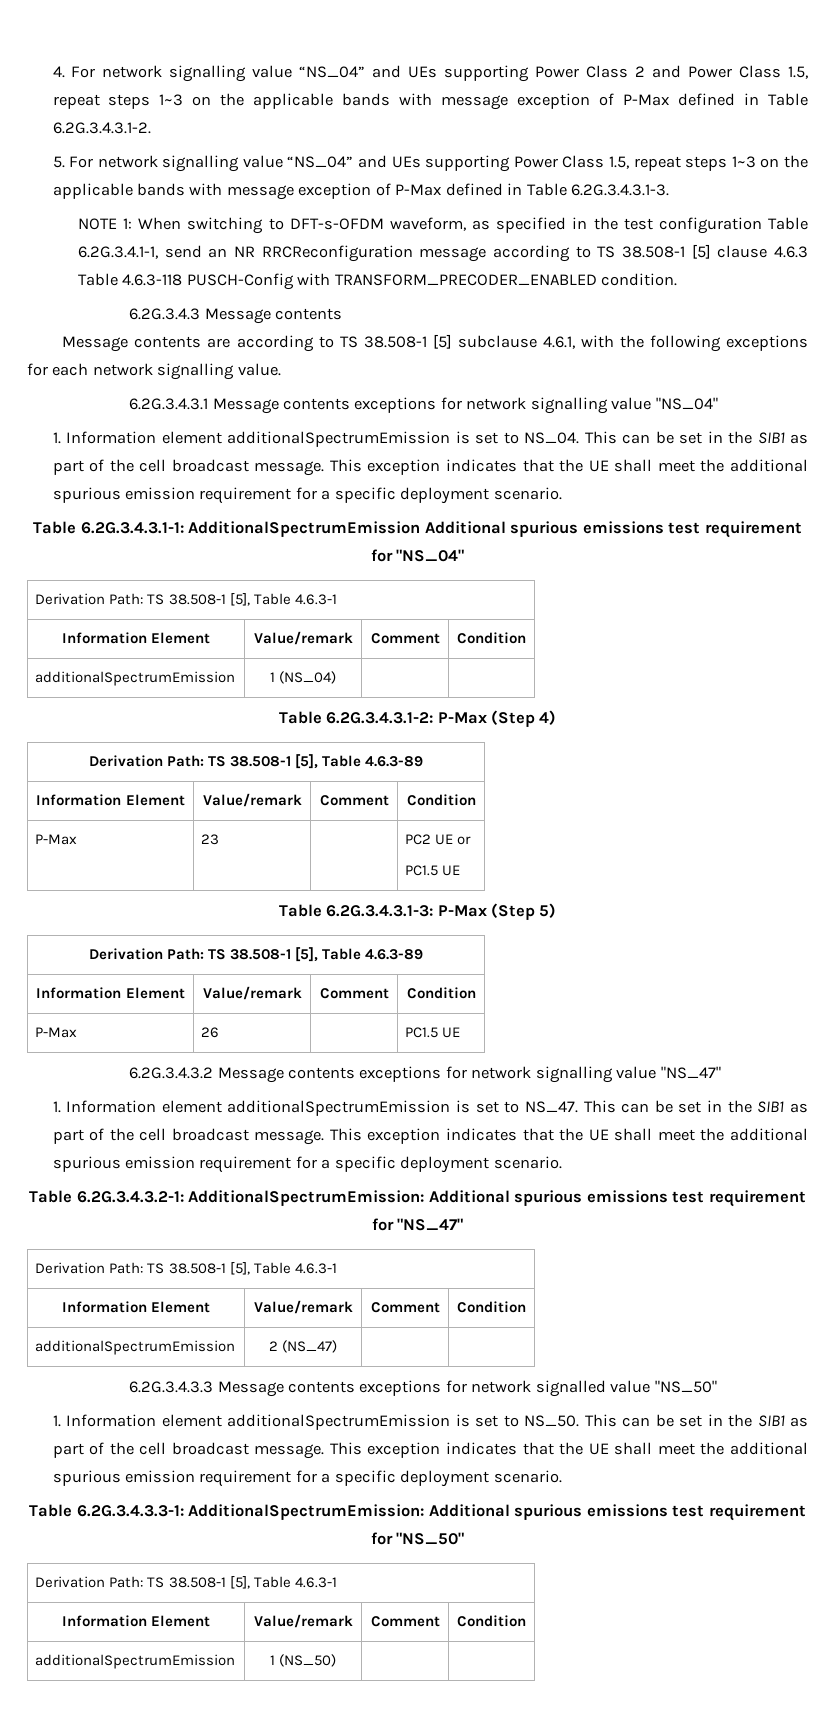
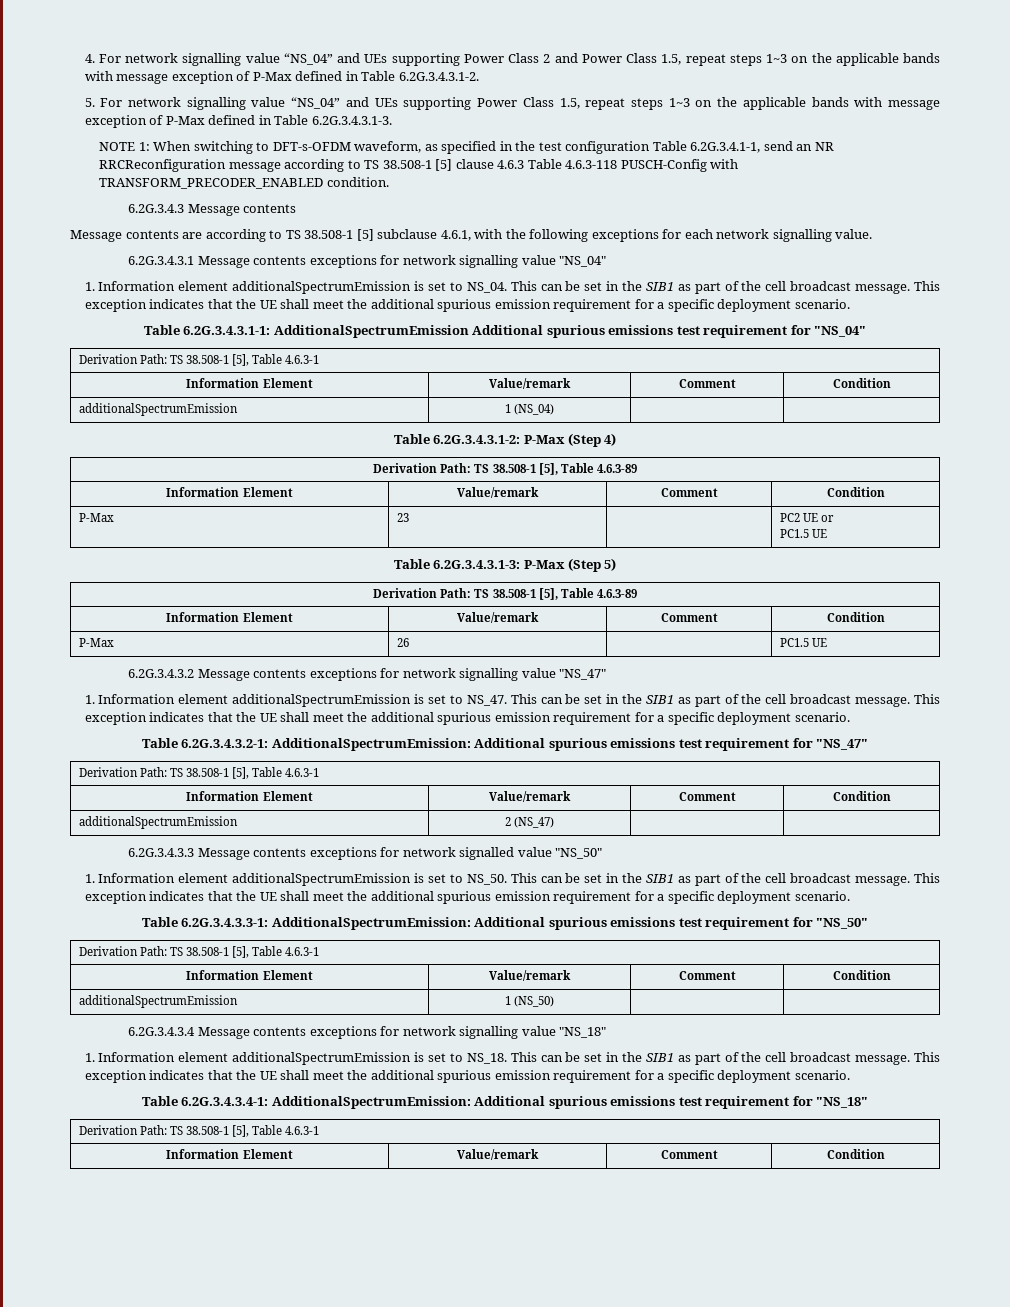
+ 6.2G.3.4.3.4 Message contents exceptions for network signalling value "NS_18"
+ 1. Information element additionalSpectrumEmission is set to NS_18. This can be set in the SIB1 as part of the cell broadcast message. This exception indicates that the UE shall meet the additional spurious emission requirement for a specific deployment scenario.
+ Table 6.2G.3.4.3.4-1: AdditionalSpectrumEmission: Additional spurious emissions test requirement for "NS_18"
+ Derivation Path: TS 38.508-1 [5], Table 4.6.3-1
+ Information Element | Value/remark | Comment | Condition

